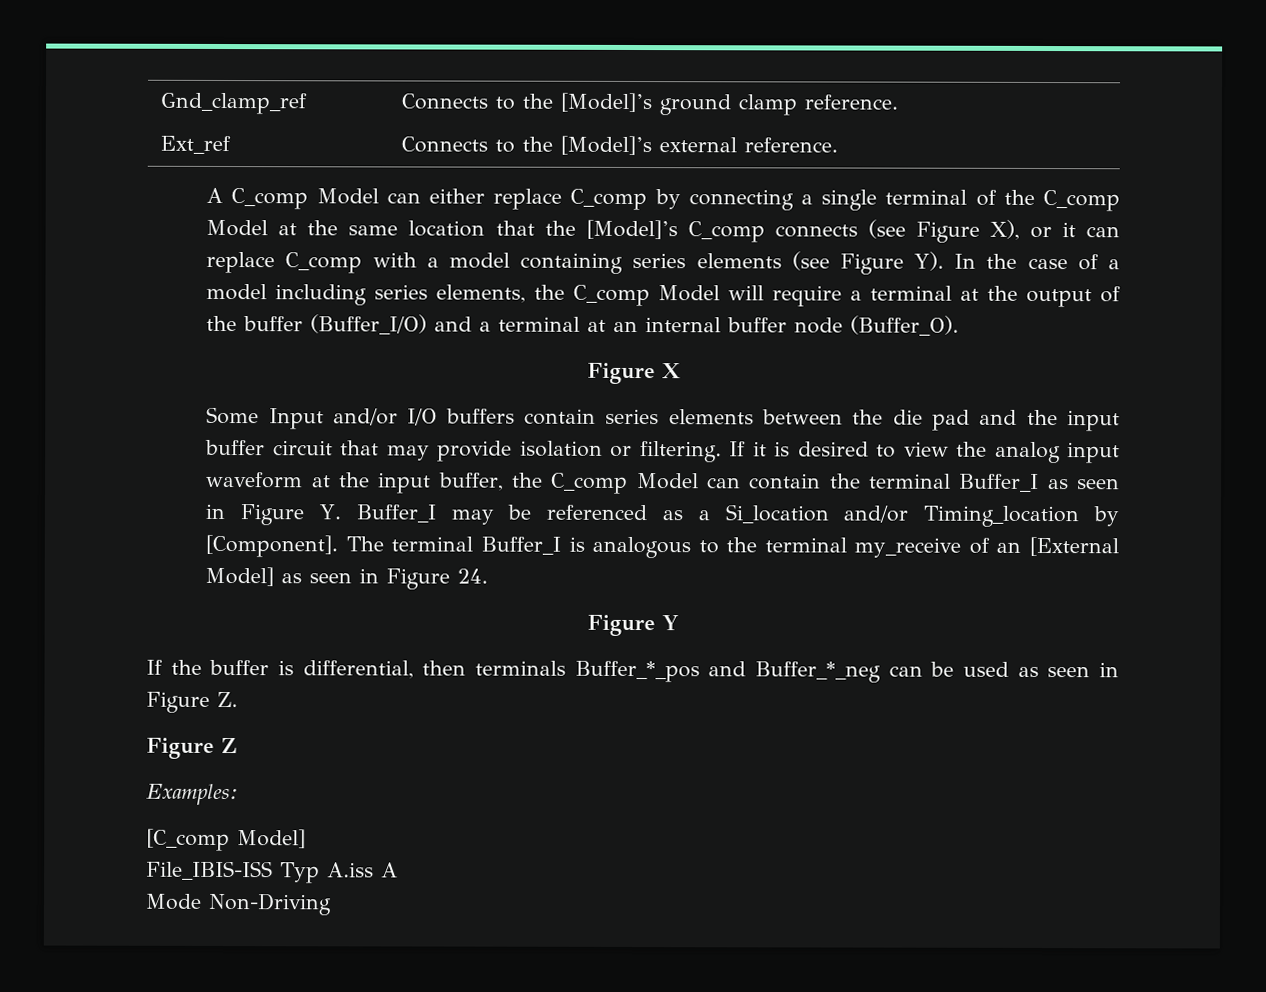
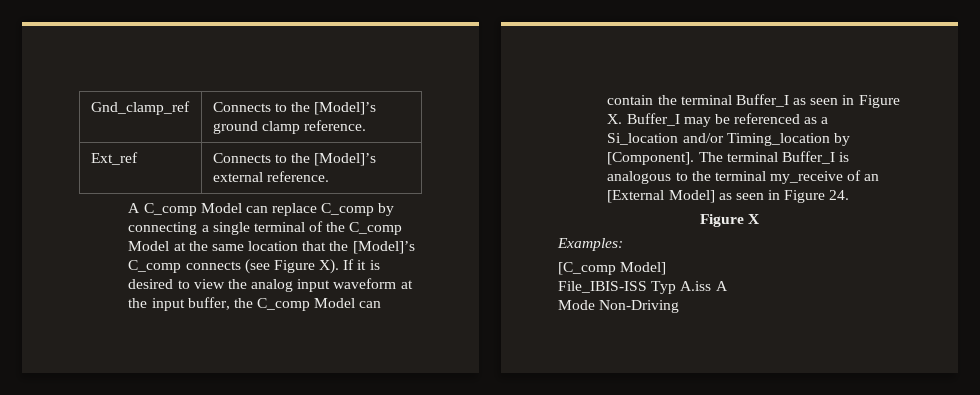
- A C_comp Model can either replace C_comp by connecting a single terminal of the C_comp Model at the same location that the [Model]’s C_comp connects (see Figure X), or it can replace C_comp with a model containing series elements (see Figure Y). In the case of a model including series elements, the C_comp Model will require a terminal at the output of the buffer (Buffer_I/O) and a terminal at an internal buffer node (Buffer_O).
- Figure X
- Some Input and/or I/O buffers contain series elements between the die pad and the input buffer circuit that may provide isolation or filtering. If it is desired to view the analog input waveform at the input buffer, the C_comp Model can contain the terminal Buffer_I as seen in Figure Y. Buffer_I may be referenced as a Si_location and/or Timing_location by [Component].
+ A C_comp Model can replace C_comp by connecting a single terminal of the C_comp Model at the same location that the [Model]’s C_comp connects (see Figure X). If it is desired to view the analog input waveform at the input buffer, the C_comp Model can contain the terminal Buffer_I as seen in Figure X. Buffer_I may be referenced as a Si_location and/or Timing_location by [Component].
- Figure Y
- If the buffer is differential, then terminals Buffer_*_pos and Buffer_*_neg can be used as seen in Figure Z.
- Figure Z
+ Figure X

